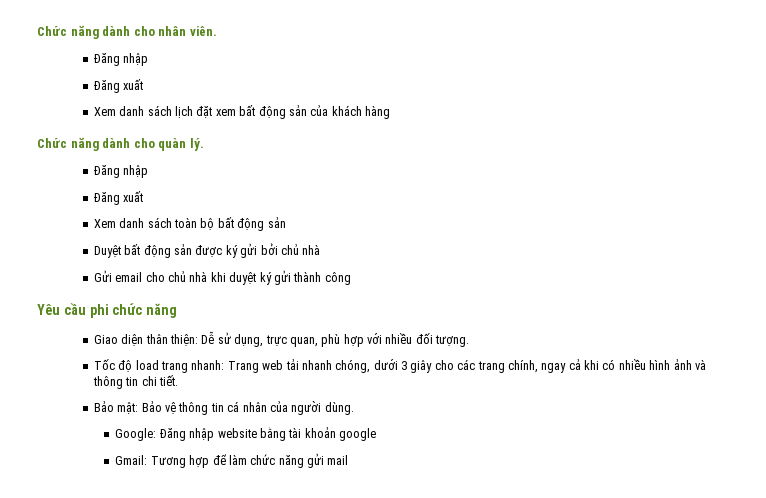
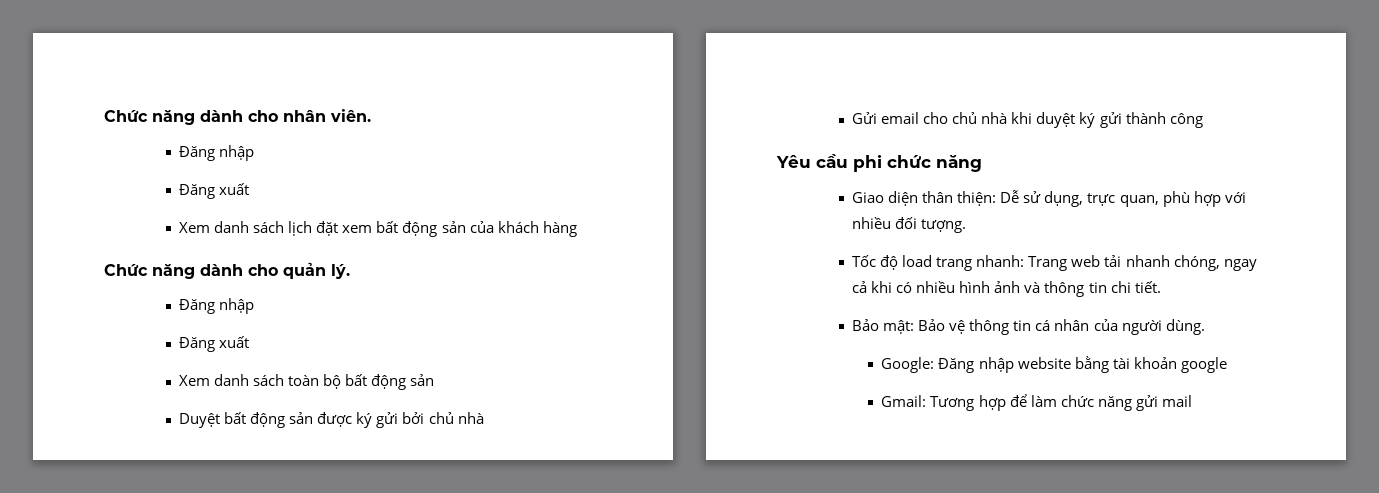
- Chức năng dành cho quàn lý.
+ Chức năng dành cho quản lý.
- Tốc độ load trang nhanh: Trang web tải nhanh chóng, dưới 3 giây cho các trang chính, ngay cả khi có nhiều hình ảnh và thông tin chi tiết.
+ Tốc độ load trang nhanh: Trang web tải nhanh chóng, ngay cả khi có nhiều hình ảnh và thông tin chi tiết.

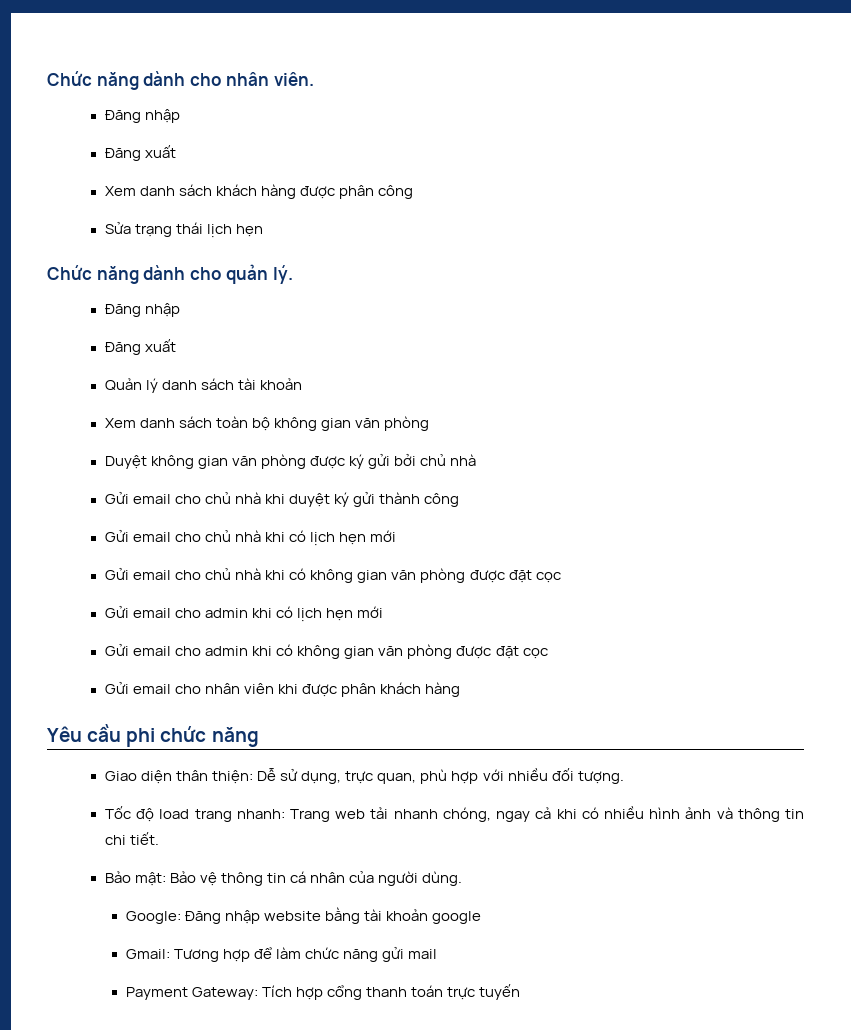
- Xem danh sách lịch đặt xem bất động sản của khách hàng
+ Xem danh sách khách hàng được phân công
+ Sửa trạng thái lịch hẹn
+ Quản lý danh sách tài khoản
- Xem danh sách toàn bộ bất động sản
- Duyệt bất động sản được ký gửi bởi chủ nhà
+ Xem danh sách toàn bộ không gian văn phòng
+ Duyệt không gian văn phòng được ký gửi bởi chủ nhà
+ Gửi email cho chủ nhà khi có lịch hẹn mới
+ Gửi email cho chủ nhà khi có không gian văn phòng được đặt cọc
+ Gửi email cho admin khi có lịch hẹn mới
+ Gửi email cho admin khi có không gian văn phòng được đặt cọc
+ Gửi email cho nhân viên khi được phân khách hàng
+ Payment Gateway: Tích hợp cổng thanh toán trực tuyến

